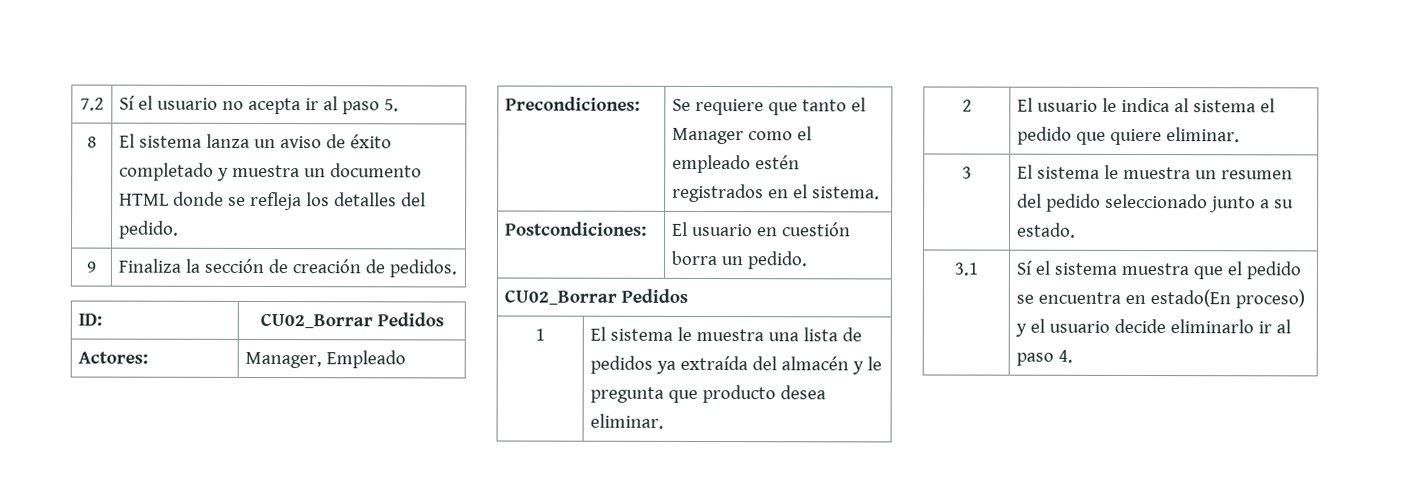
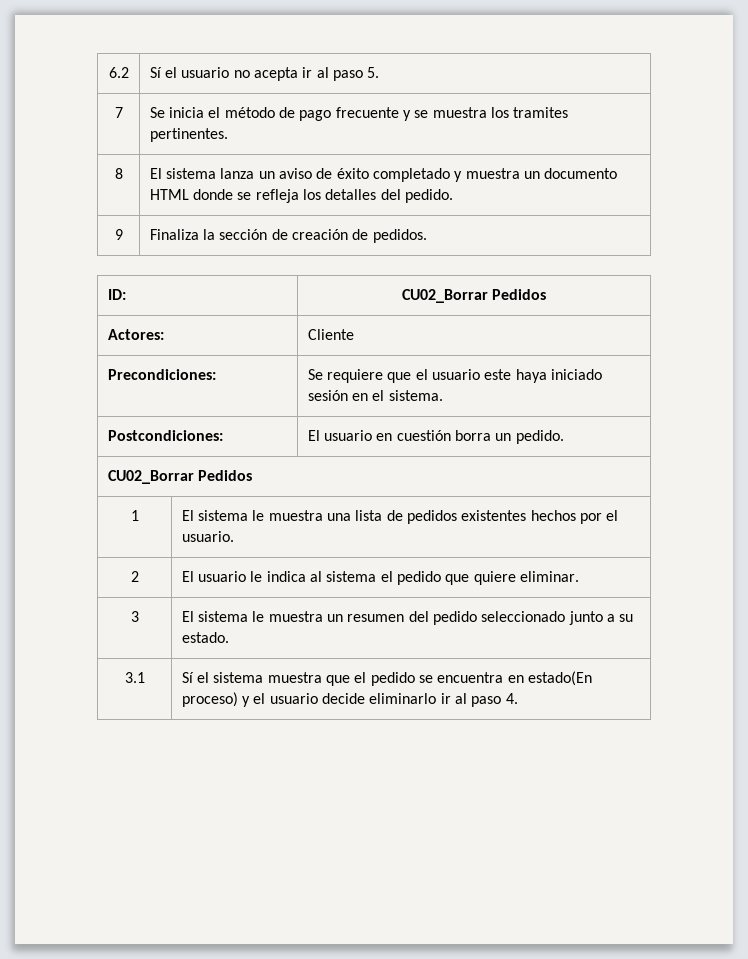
- 7.2 | Sí el usuario no acepta ir al paso 5.
+ 6.2 | Sí el usuario no acepta ir al paso 5.
+ 7 | Se inicia el método de pago frecuente y se muestra los tramites pertinentes.
- Actores: | Manager, Empleado
+ Actores: | Cliente
- Precondiciones: | Se requiere que tanto el Manager como el empleado estén registrados en el sistema.
+ Precondiciones: | Se requiere que el usuario este haya iniciado sesión en el sistema.
- 1 | El sistema le muestra una lista de pedidos ya extraída del almacén y le pregunta que producto desea eliminar.
+ 1 | El sistema le muestra una lista de pedidos existentes hechos por el usuario.

